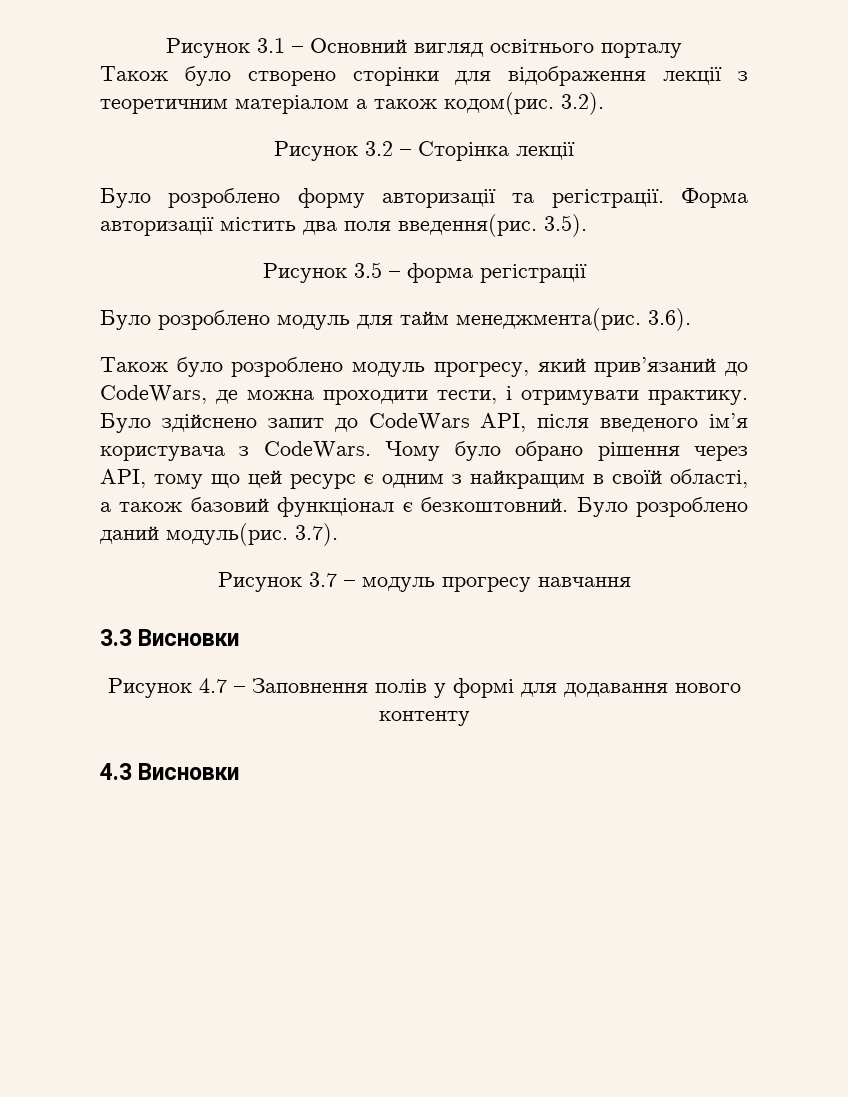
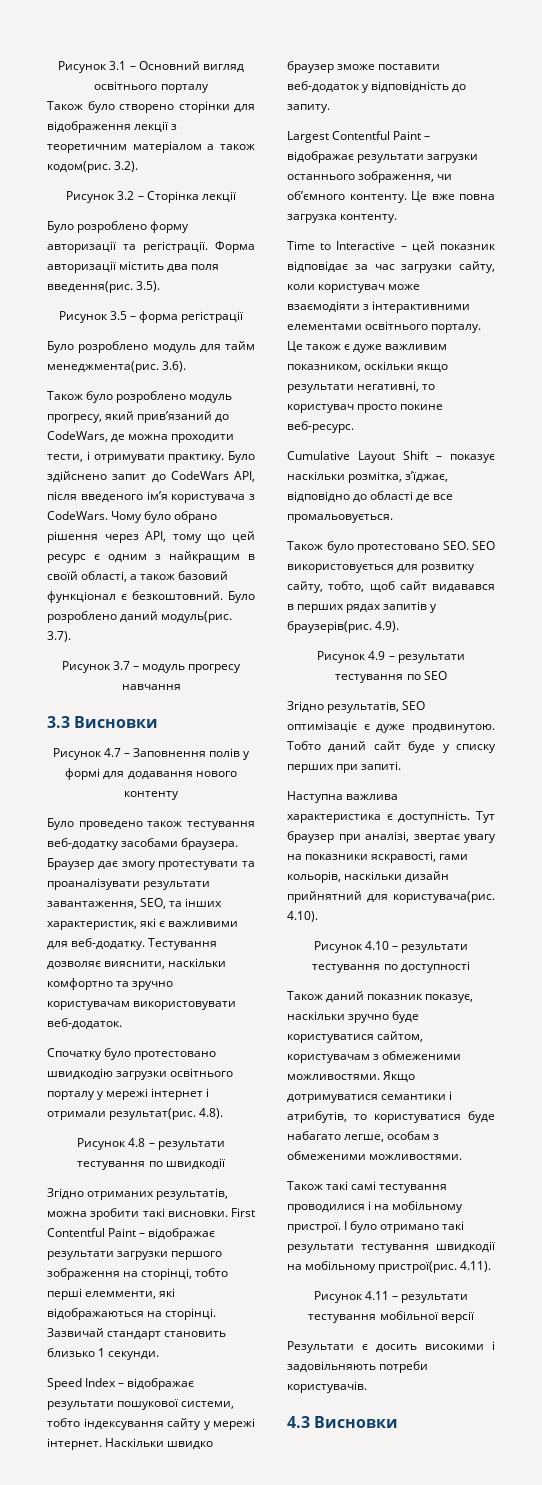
+ Було проведено також тестування веб-додатку засобами браузера. Браузер дає змогу протестувати та проаналізувати результати завантаження, SEO, та інших характеристик, які є важливими для веб-додатку. Тестування дозволяє вияснити, наскільки комфортно та зручно користувачам використовувати веб-додаток.
+ Cпочатку було протестовано швидкодію загрузки освітнього порталу у мережі інтернет і отримали результат(рис. 4.8).
+ Рисунок 4.8 – результати тестування по швидкодії
+ Згідно отриманих результатів, можна зробити такі висновки. First Contentful Paint – відображає результати загрузки першого зображення на сторінці, тобто перші елемменти, які відображаються на сторінці. Зазвичай стандарт становить близько 1 секунди.
+ Speed Index – відображає результати пошукової системи, тобто індексування сайту у мережі інтернет. Наскільки швидко браузер зможе поставити веб-додаток у відповідність до запиту.
+ Largest Contentful Paint – відображає результати загрузки останнього зображення, чи об’ємного контенту. Це вже повна загрузка контенту.
+ Time to Interactive – цей показник відповідає за час загрузки сайту, коли користувач може взаємодіяти з інтерактивними елементами освітнього порталу. Це також є дуже важливим показником, оскільки якщо результати негативні, то користувач просто покине веб-ресурс.
+ Cumulative Layout Shift – показує наскільки розмітка, з’їджає, відповідно до області де все промальовується.
+ Також було протестовано SEO. SEO використовується для розвитку сайту, тобто, щоб сайт видавався в перших рядах запитів у браузерів(рис. 4.9).
+ Рисунок 4.9 – результати тестування по SEO
+ Згідно результатів, SEO оптимізаціє є дуже продвинутою. Тобто даний сайт буде у списку перших при запиті.
+ Наступна важлива характеристика є доступність. Тут браузер при аналізі, звертає увагу на показники яскравості, гами кольорів, наскільки дизайн прийнятний для користувача(рис. 4.10).
+ Рисунок 4.10 – результати тестування по доступності
+ Також даний показник показує, наскільки зручно буде користуватися сайтом, користувачам з обмеженими можливостями. Якщо дотримуватися семантики і атрибутів, то користуватися буде набагато легше, особам з обмеженими можливостями.
+ Також такі самі тестування проводилися і на мобільному пристрої. І було отримано такі результати тестування швидкодії на мобільному пристрої(рис. 4.11).
+ Рисунок 4.11 – результати тестування мобільної версії
+ Результати є досить високими і задовільняють потреби користувачів.

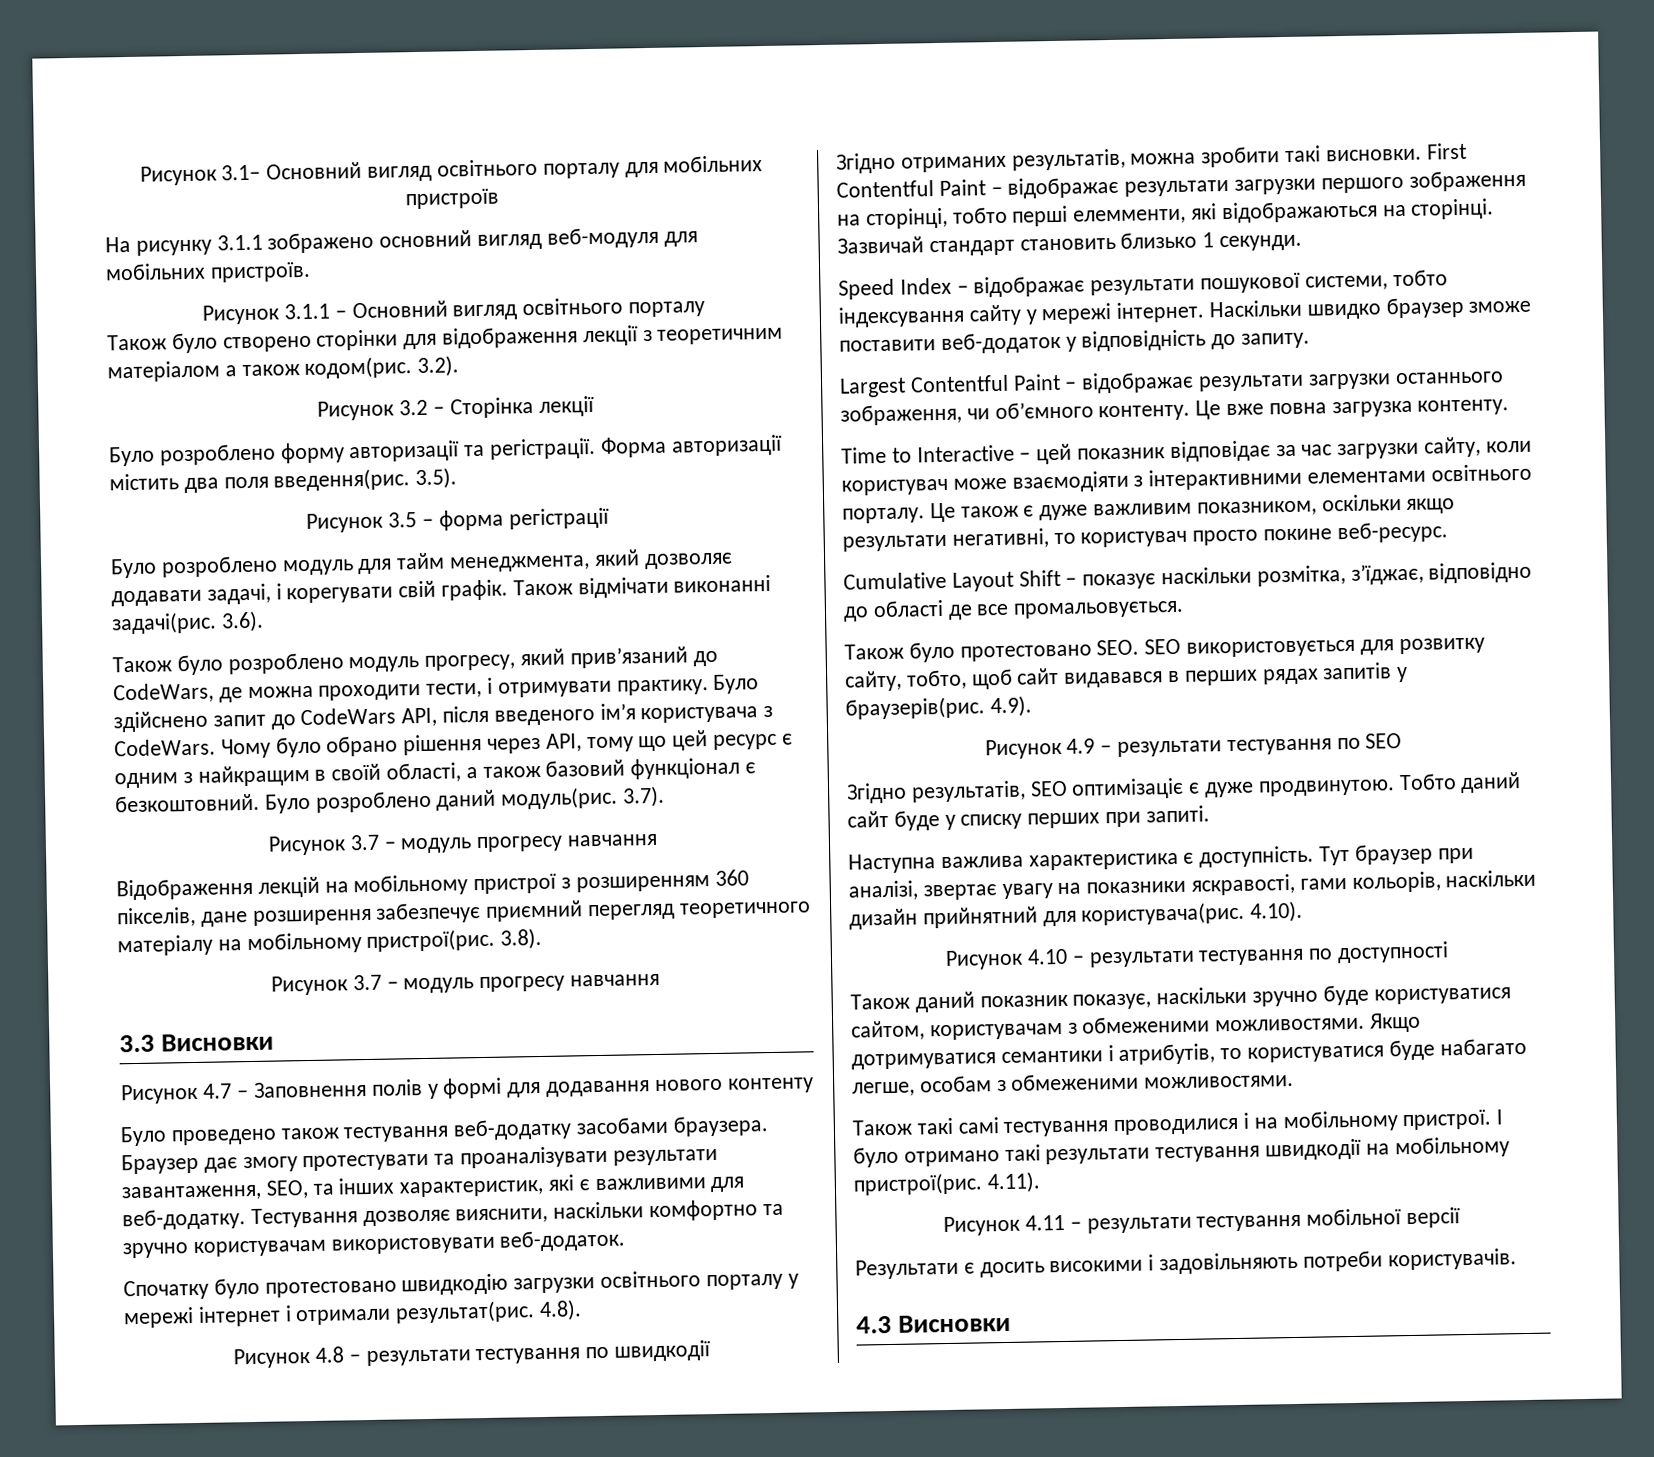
- Рисунок 3.1 – Основний вигляд освітнього порталу
+ Рисунок 3.1– Основний вигляд освітнього порталу для мобільних пристроїв
+ На рисунку 3.1.1 зображено основний вигляд веб-модуля для мобільних пристроїв.
+ Рисунок 3.1.1 – Основний вигляд освітнього порталу
- Було розроблено модуль для тайм менеджмента(рис.
+ Було розроблено модуль для тайм менеджмента, який дозволяє додавати задачі, і корегувати свій графік. Також відмічати виконанні задачі(рис.
+ Відображення лекцій на мобільному пристрої з розширенням 360 пікселів, дане розширення забезпечує приємний перегляд теоретичного матеріалу на мобільному пристрої(рис. 3.8).
+ Рисунок 3.7 – модуль прогресу навчання

